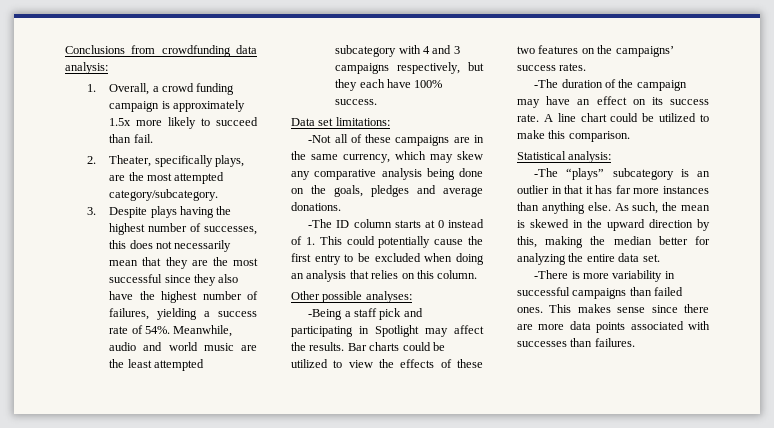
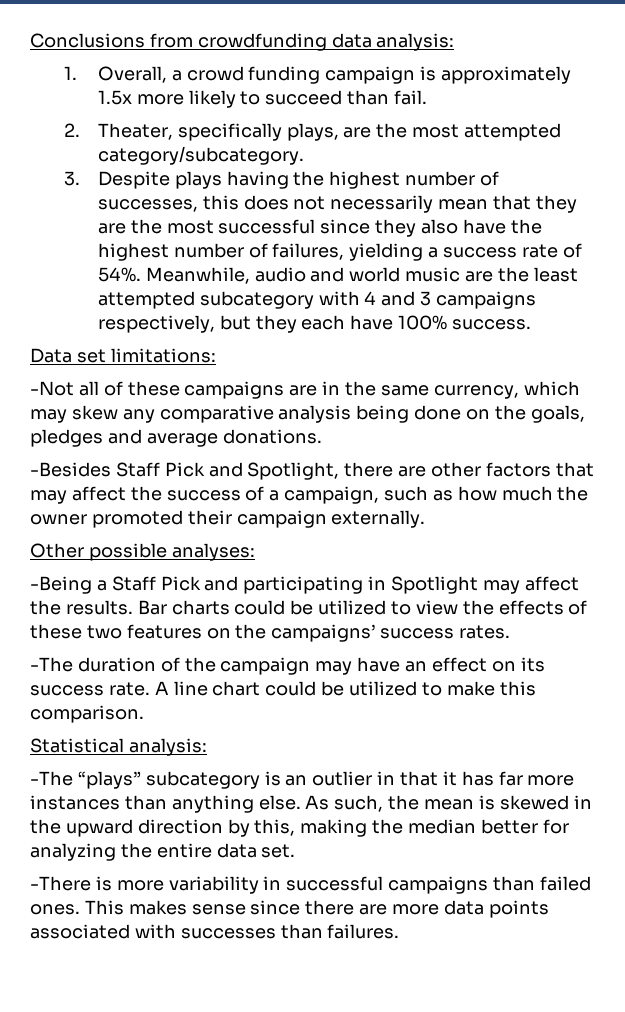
- -The ID column starts at 0 instead of 1. This could potentially cause the first entry to be excluded when doing an analysis that relies on this column.
+ -Besides Staff Pick and Spotlight, there are other factors that may affect the success of a campaign, such as how much the owner promoted their campaign externally.
- -Being a staff pick and participating in Spotlight may affect the results.
+ -Being a Staff Pick and participating in Spotlight may affect the results.

